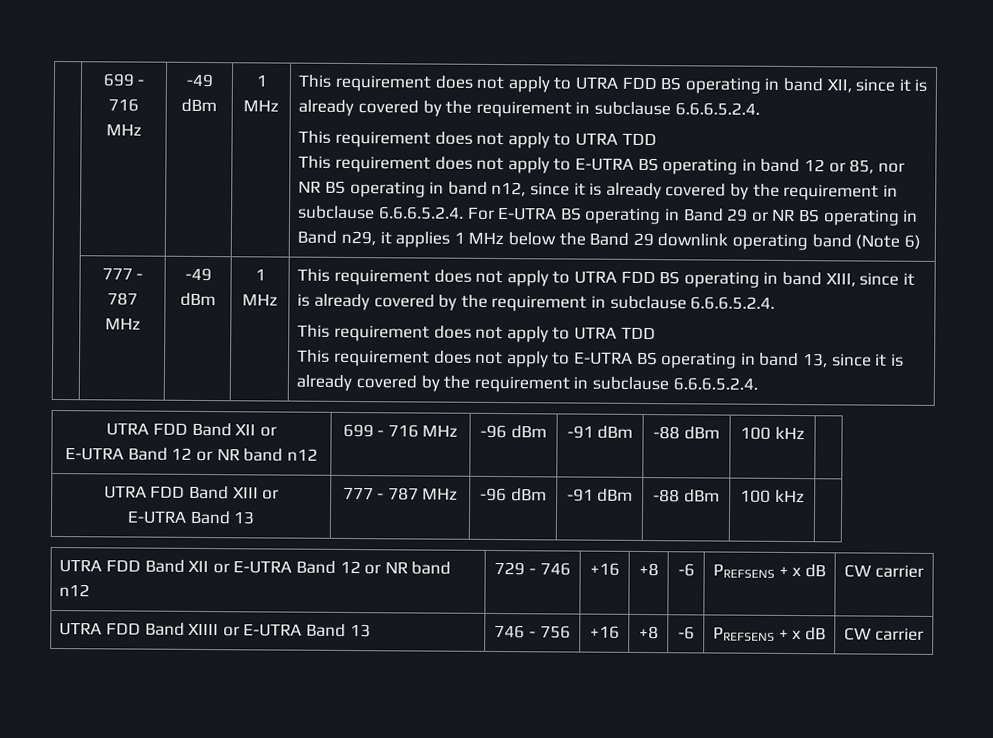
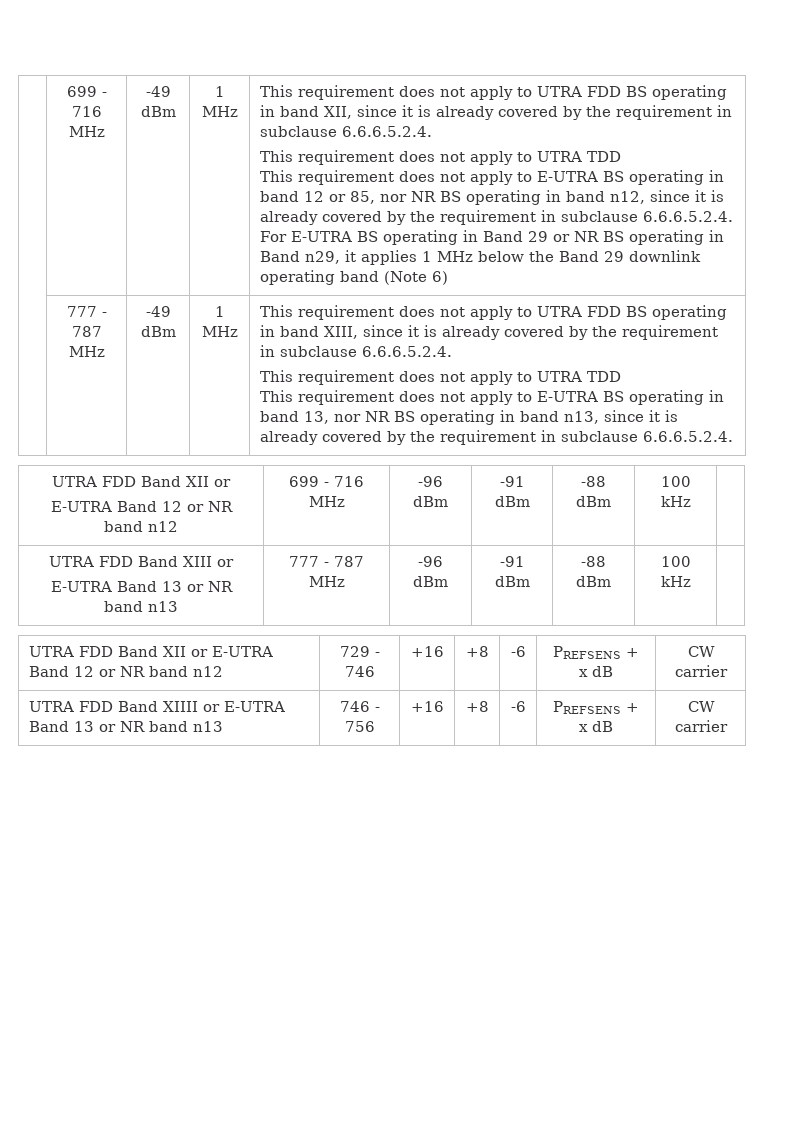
- This requirement does not apply to E-UTRA BS operating in band 13, since it is already covered by the requirement in subclause 6.6.6.5.2.4.
+ This requirement does not apply to E-UTRA BS operating in band 13, nor NR BS operating in band n13, since it is already covered by the requirement in subclause 6.6.6.5.2.4.
  UTRA FDD Band XIII or
- E-UTRA Band 13 | 777 - 787 MHz | -96 dBm | -91 dBm | -88 dBm | 100 kHz |
+ E-UTRA Band 13 or NR band n13 | 777 - 787 MHz | -96 dBm | -91 dBm | -88 dBm | 100 kHz |
- UTRA FDD Band XIIII or E-UTRA Band 13 | 746 - 756 | +16 | +8 | -6 | PREFSENS + x dB | CW carrier
+ UTRA FDD Band XIIII or E-UTRA Band 13 or NR band n13 | 746 - 756 | +16 | +8 | -6 | PREFSENS + x dB | CW carrier

